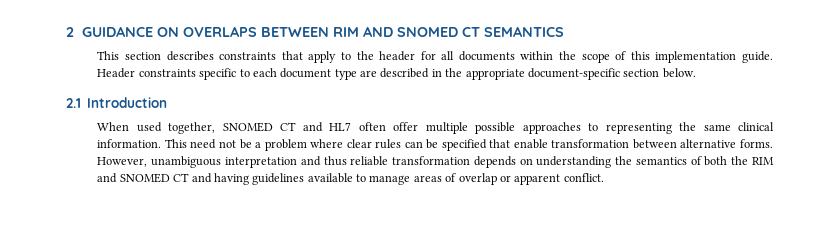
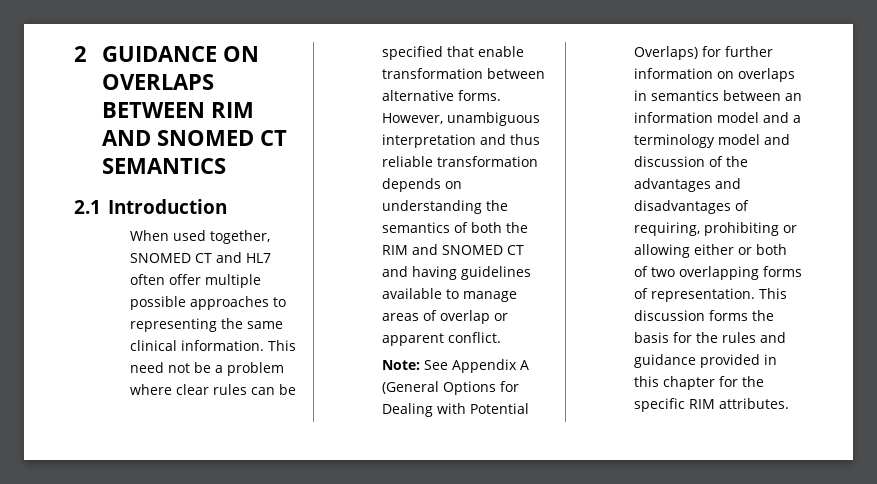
- This section describes constraints that apply to the header for all documents within the scope of this implementation guide. Header constraints specific to each document type are described in the appropriate document-specific section below.
+ Note: See Appendix A (General Options for Dealing with Potential Overlaps) for further information on overlaps in semantics between an information model and a terminology model and discussion of the advantages and disadvantages of requiring, prohibiting or allowing either or both of two overlapping forms of representation. This discussion forms the basis for the rules and guidance provided in this chapter for the specific RIM attributes.

